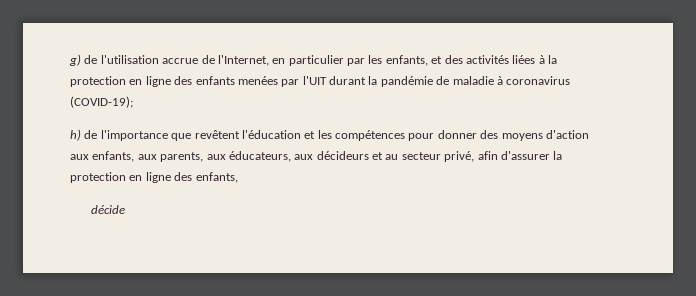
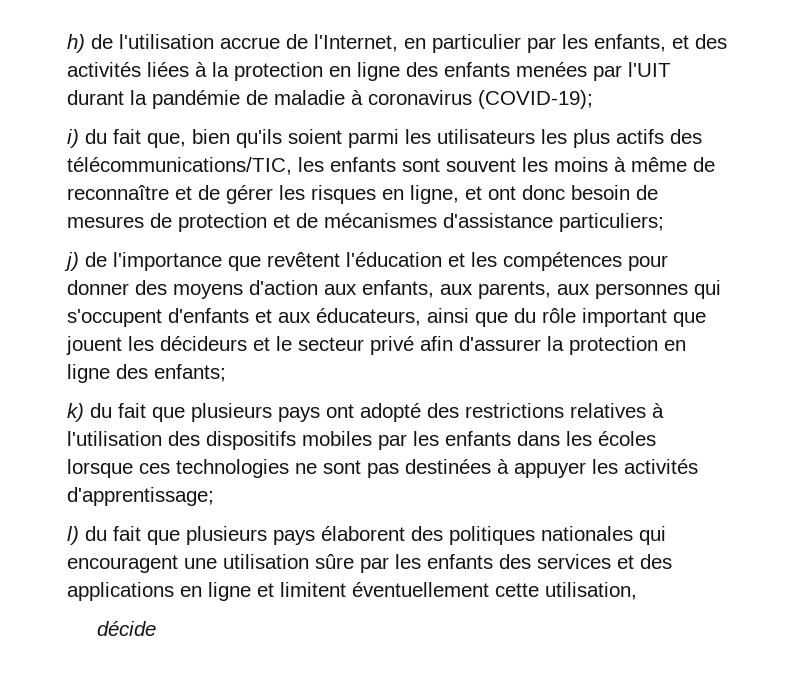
- g) de l'utilisation accrue de l'Internet, en particulier par les enfants, et des activités liées à la protection en ligne des enfants menées par l'UIT durant la pandémie de maladie à coronavirus (COVID-19);
+ h) de l'utilisation accrue de l'Internet, en particulier par les enfants, et des activités liées à la protection en ligne des enfants menées par l'UIT durant la pandémie de maladie à coronavirus (COVID-19);
- h) de l'importance que revêtent l'éducation et les compétences pour donner des moyens d'action aux enfants, aux parents, aux éducateurs, aux décideurs et au secteur privé, afin d'assurer la protection en ligne des enfants,
+ i) du fait que, bien qu'ils soient parmi les utilisateurs les plus actifs des télécommunications/TIC, les enfants sont souvent les moins à même de reconnaître et de gérer les risques en ligne, et ont donc besoin de mesures de protection et de mécanismes d'assistance particuliers;
+ j) de l'importance que revêtent l'éducation et les compétences pour donner des moyens d'action aux enfants, aux parents, aux personnes qui s'occupent d'enfants et aux éducateurs, ainsi que du rôle important que jouent les décideurs et le secteur privé afin d'assurer la protection en ligne des enfants;
+ k) du fait que plusieurs pays ont adopté des restrictions relatives à l'utilisation des dispositifs mobiles par les enfants dans les écoles lorsque ces technologies ne sont pas destinées à appuyer les activités d'apprentissage;
+ l) du fait que plusieurs pays élaborent des politiques nationales qui encouragent une utilisation sûre par les enfants des services et des applications en ligne et limitent éventuellement cette utilisation,

